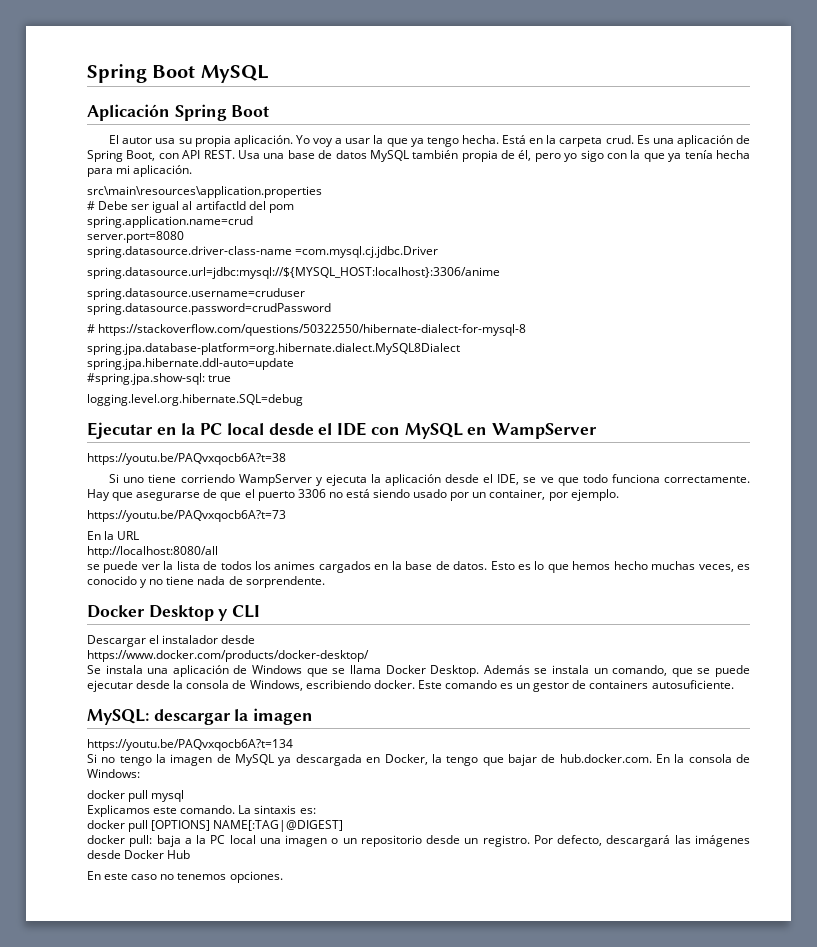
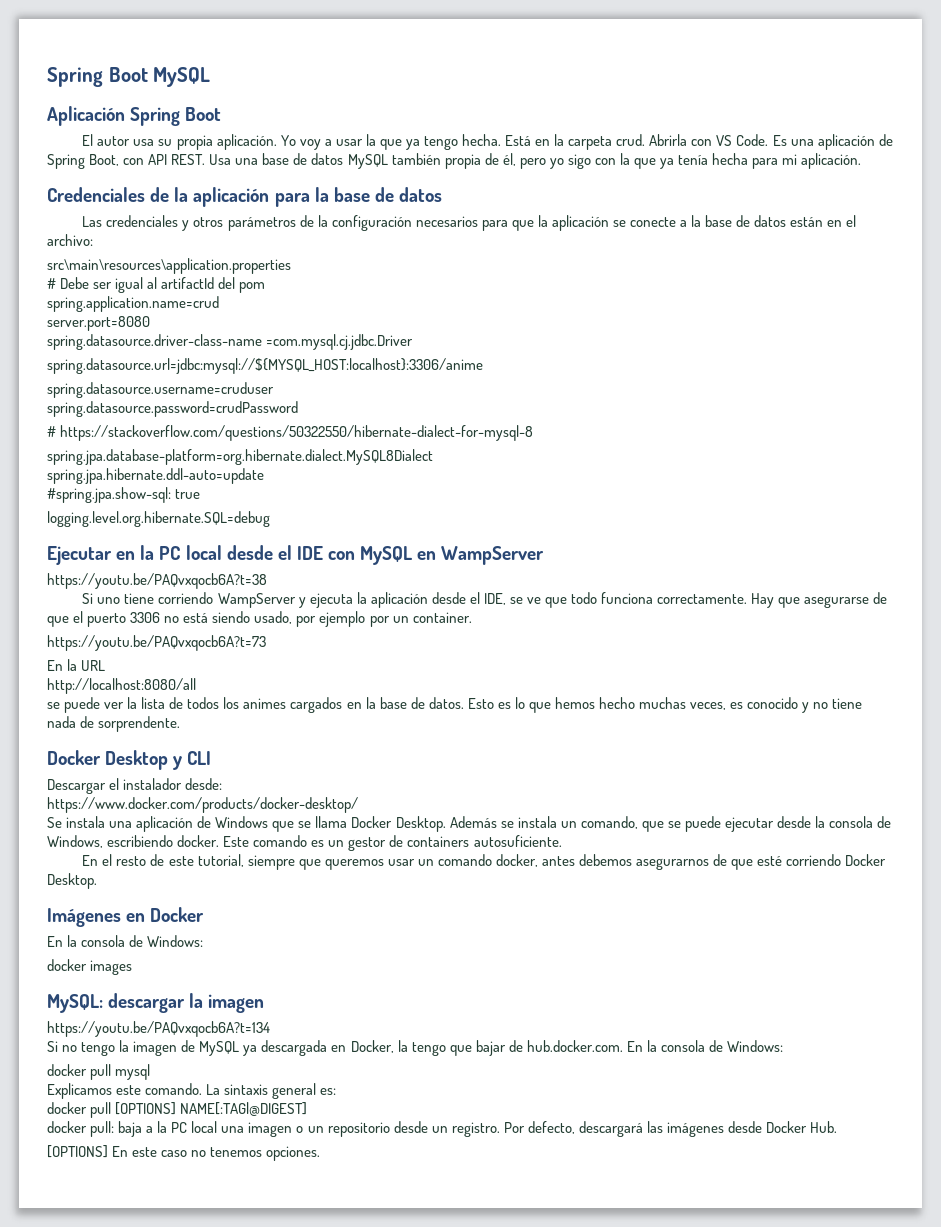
+ Abrirla con VS Code.
+ Credenciales de la aplicación para la base de datos
+ Las credenciales y otros parámetros de la configuración necesarios para que la aplicación se conecte a la base de datos están en el archivo:
- Hay que asegurarse de que el puerto 3306 no está siendo usado por un container, por ejemplo.
+ Hay que asegurarse de que el puerto 3306 no está siendo usado, por ejemplo por un container.
- Descargar el instalador desde
+ Descargar el instalador desde:
+ En el resto de este tutorial, siempre que queremos usar un comando docker, antes debemos asegurarnos de que esté corriendo Docker Desktop.
+ Imágenes en Docker
+ En la consola de Windows:
+ docker images
- La sintaxis es:
+ La sintaxis general es:
- Por defecto, descargará las imágenes desde Docker Hub
- En este caso no tenemos opciones.
+ Por defecto, descargará las imágenes desde Docker Hub.
+ [OPTIONS] En este caso no tenemos opciones.

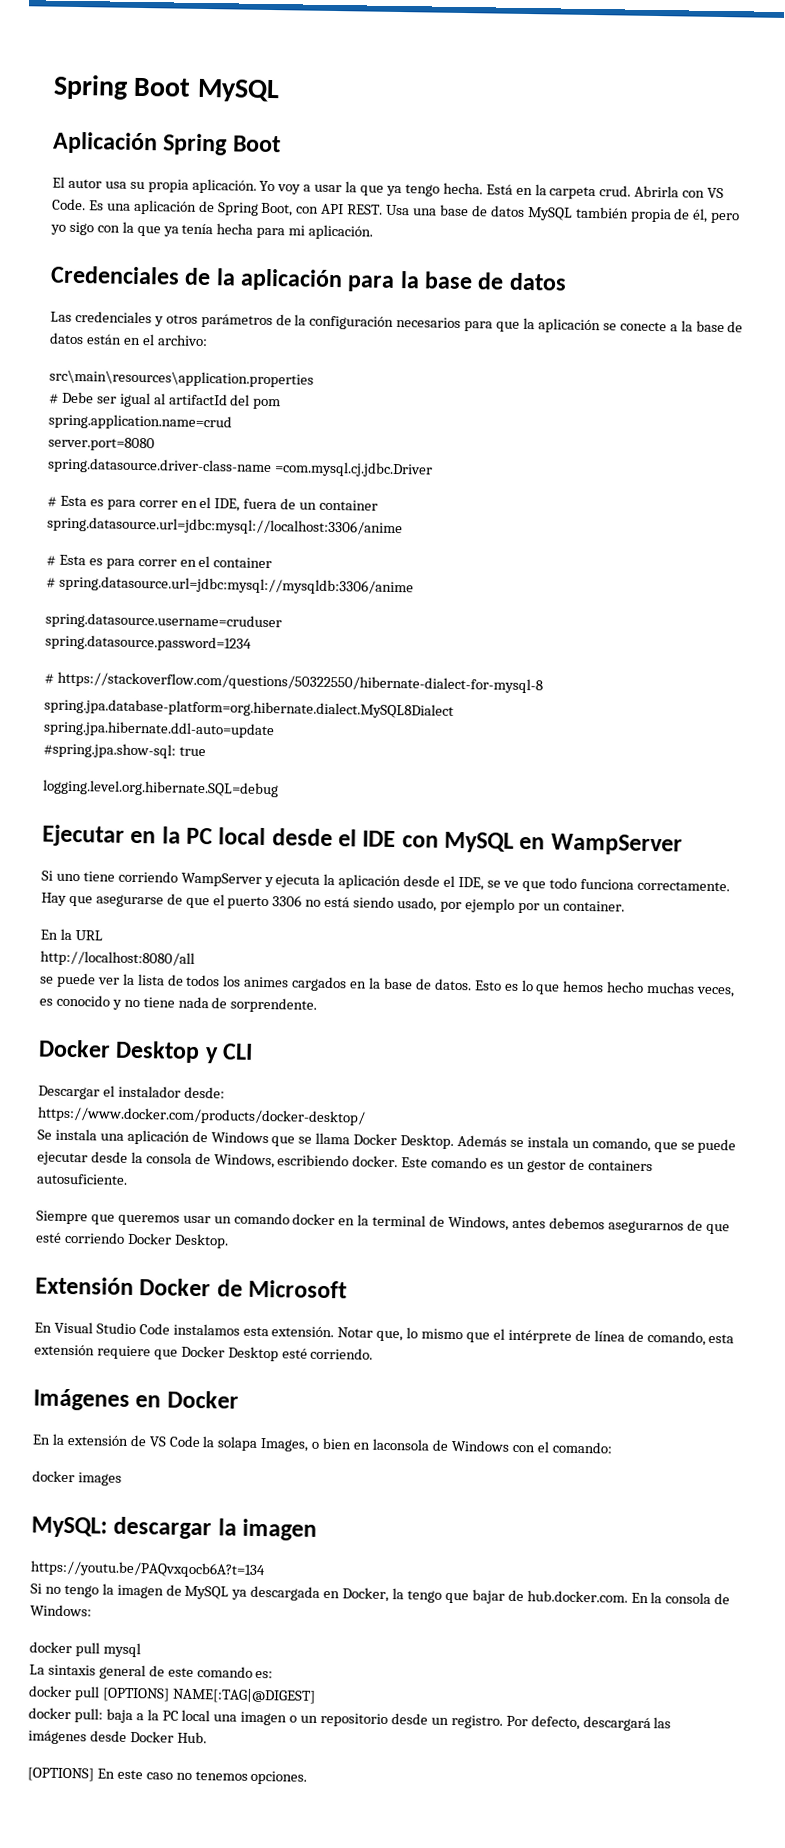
- spring.datasource.url=jdbc:mysql://${MYSQL_HOST:localhost}:3306/anime
+ # Esta es para correr en el IDE, fuera de un container
+ spring.datasource.url=jdbc:mysql://localhost:3306/anime
+ # Esta es para correr en el container
+ # spring.datasource.url=jdbc:mysql://mysqldb:3306/anime
- spring.datasource.password=crudPassword
+ spring.datasource.password=1234
- https://youtu.be/PAQvxqocb6A?t=38
- https://youtu.be/PAQvxqocb6A?t=73
- En el resto de este tutorial, siempre que queremos usar un comando docker, antes debemos asegurarnos de que esté corriendo Docker Desktop.
+ Siempre que queremos usar un comando docker en la terminal de Windows, antes debemos asegurarnos de que esté corriendo Docker Desktop.
+ Extensión Docker de Microsoft
+ En Visual Studio Code instalamos esta extensión. Notar que, lo mismo que el intérprete de línea de comando, esta extensión requiere que Docker Desktop esté corriendo.
  Imágenes en Docker
- En la consola de Windows:
+ En la extensión de VS Code la solapa Images, o bien en laconsola de Windows con el comando:
- Explicamos este comando. La sintaxis general es:
+ La sintaxis general de este comando es:

